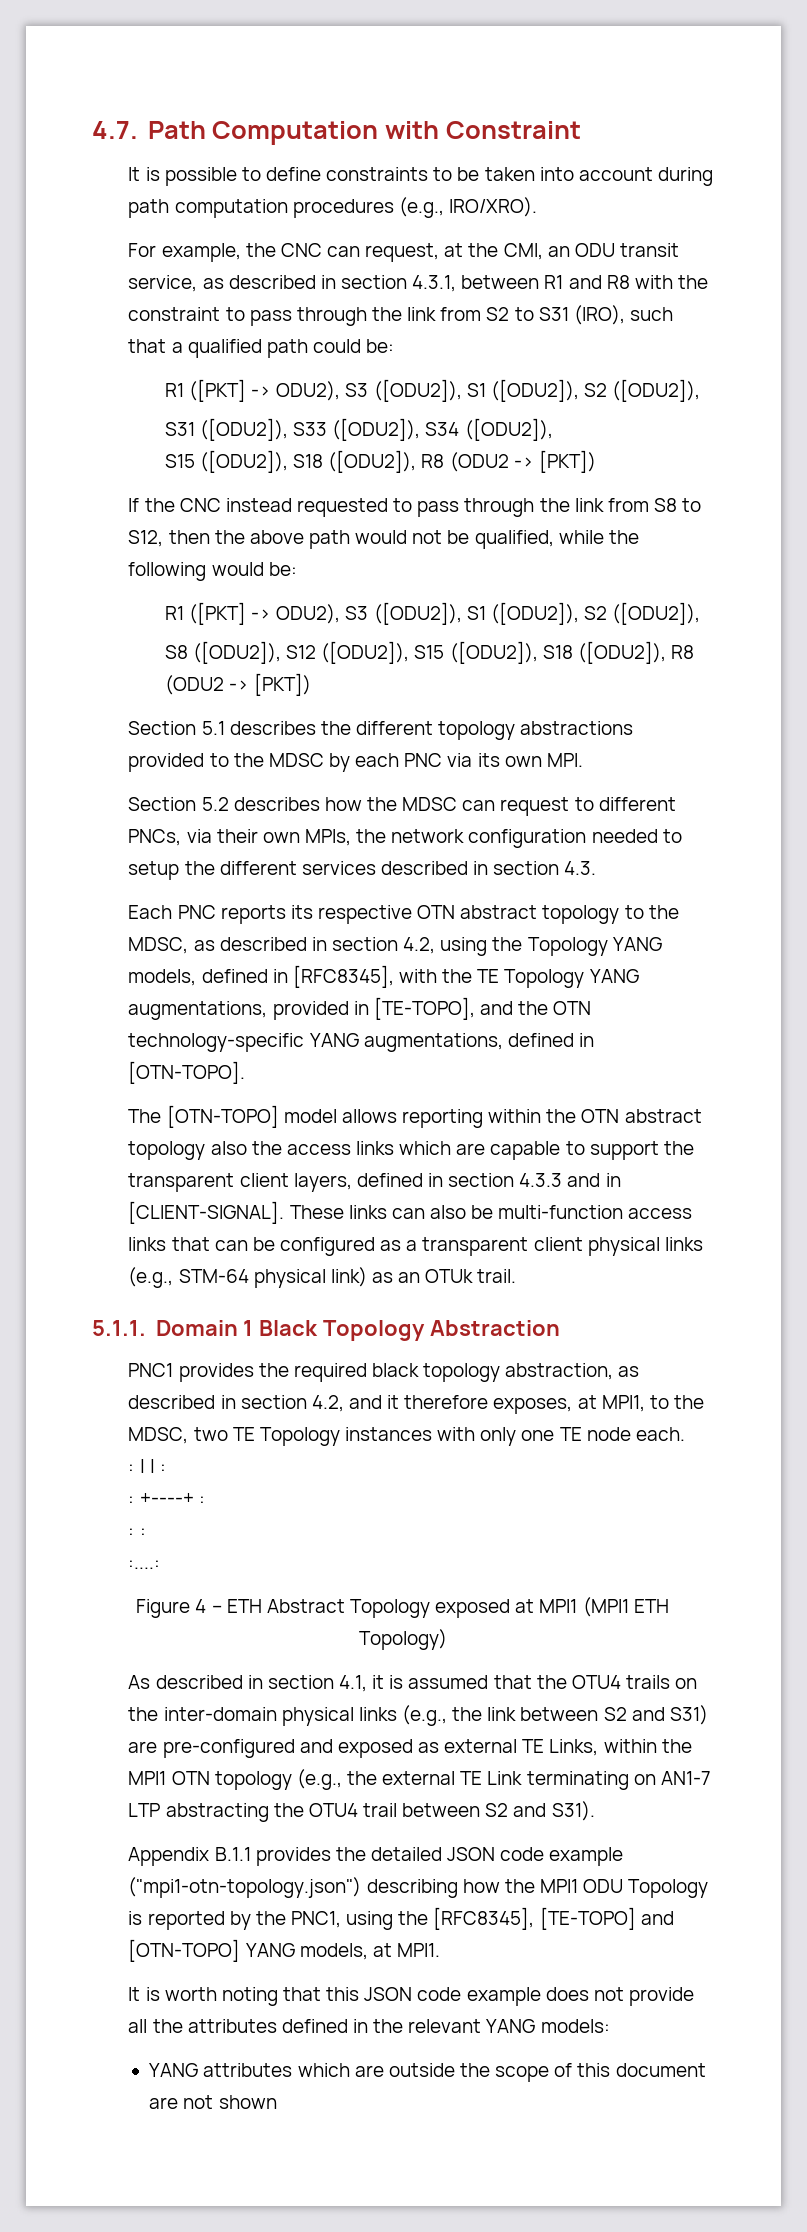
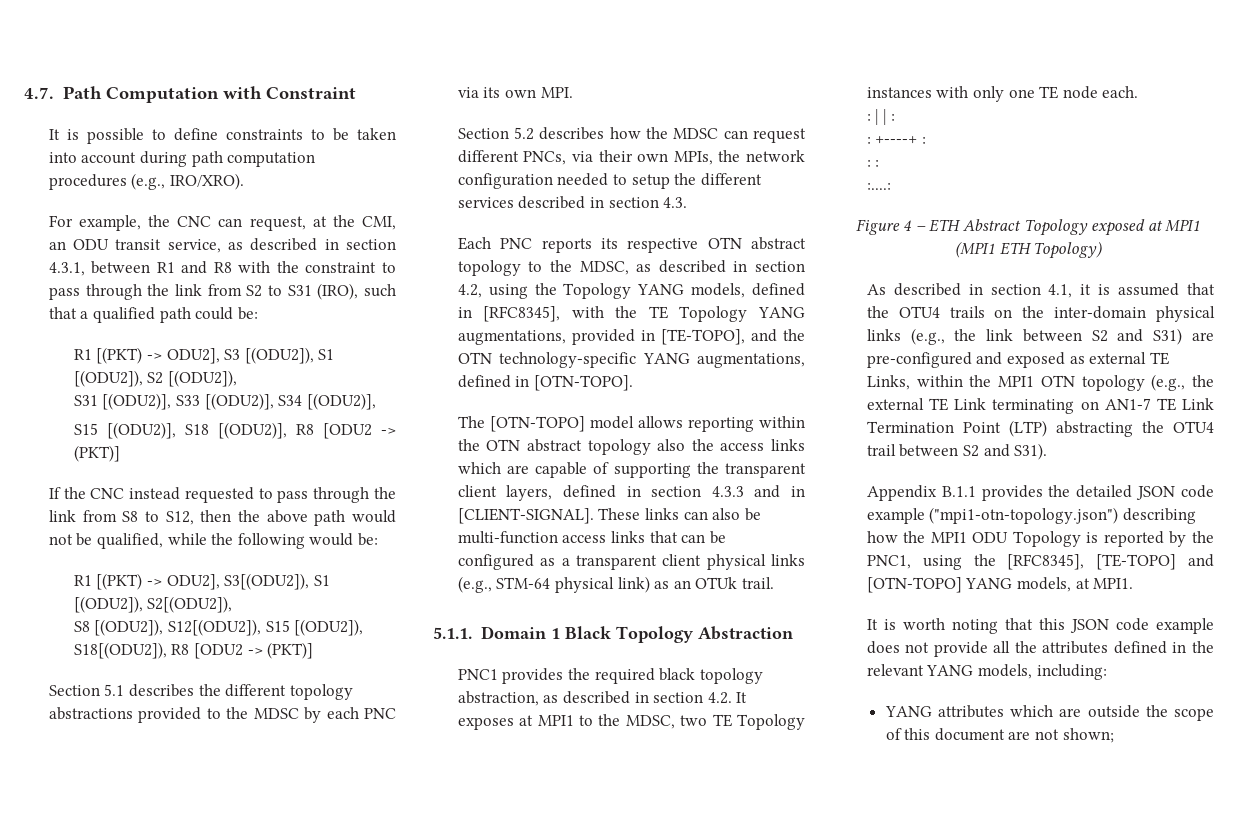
  For example, the CNC can request, at the CMI, an ODU transit service, as described in section 4.3.1, between R1 and R8 with the constraint to pass through the link from S2 to S31 (IRO), such that a qualified path could be:
- R1 ([PKT] -> ODU2), S3 ([ODU2]), S1 ([ODU2]), S2 ([ODU2]),
- S31 ([ODU2]), S33 ([ODU2]), S34 ([ODU2]),
- S15 ([ODU2]), S18 ([ODU2]), R8 (ODU2 -> [PKT])
+ R1 [(PKT) -> ODU2], S3 [(ODU2]), S1 [(ODU2]), S2 [(ODU2]),
+ S31 [(ODU2)], S33 [(ODU2)], S34 [(ODU2)],
+ S15 [(ODU2)], S18 [(ODU2)], R8 [ODU2 -> (PKT)]
  If the CNC instead requested to pass through the link from S8 to S12, then the above path would not be qualified, while the following would be:
- R1 ([PKT] -> ODU2), S3 ([ODU2]), S1 ([ODU2]), S2 ([ODU2]),
- S8 ([ODU2]), S12 ([ODU2]), S15 ([ODU2]), S18 ([ODU2]), R8 (ODU2 -> [PKT])
+ R1 [(PKT) -> ODU2], S3[(ODU2]), S1 [(ODU2]), S2[(ODU2]),
+ S8 [(ODU2]), S12[(ODU2]), S15 [(ODU2]), S18[(ODU2]), R8 [ODU2 -> (PKT)]
- Section 5.2 describes how the MDSC can request to different PNCs, via their own MPIs, the network configuration needed to setup the different services described in section 4.3.
+ Section 5.2 describes how the MDSC can request different PNCs, via their own MPIs, the network configuration needed to setup the different services described in section 4.3.
- The [OTN-TOPO] model allows reporting within the OTN abstract topology also the access links which are capable to support the transparent client layers, defined in section 4.3.3 and in [CLIENT-SIGNAL].
+ The [OTN-TOPO] model allows reporting within the OTN abstract topology also the access links which are capable of supporting the transparent client layers, defined in section 4.3.3 and in [CLIENT-SIGNAL].
- PNC1 provides the required black topology abstraction, as described in section 4.2, and it therefore exposes, at MPI1, to the MDSC, two TE Topology instances with only one TE node each.
+ PNC1 provides the required black topology abstraction, as described in section 4.2. It exposes at MPI1 to the MDSC, two TE Topology instances with only one TE node each.
- As described in section 4.1, it is assumed that the OTU4 trails on the inter-domain physical links (e.g., the link between S2 and S31) are pre-configured and exposed as external TE Links, within the MPI1 OTN topology (e.g., the external TE Link terminating on AN1-7 LTP abstracting the OTU4 trail between S2 and S31).
+ As described in section 4.1, it is assumed that the OTU4 trails on the inter-domain physical links (e.g., the link between S2 and S31) are pre-configured and exposed as external TE Links, within the MPI1 OTN topology (e.g., the external TE Link terminating on AN1-7 TE Link Termination Point (LTP) abstracting the OTU4 trail between S2 and S31).
- It is worth noting that this JSON code example does not provide all the attributes defined in the relevant YANG models:
+ It is worth noting that this JSON code example does not provide all the attributes defined in the relevant YANG models, including:
- YANG attributes which are outside the scope of this document are not shown
+ YANG attributes which are outside the scope of this document are not shown;

